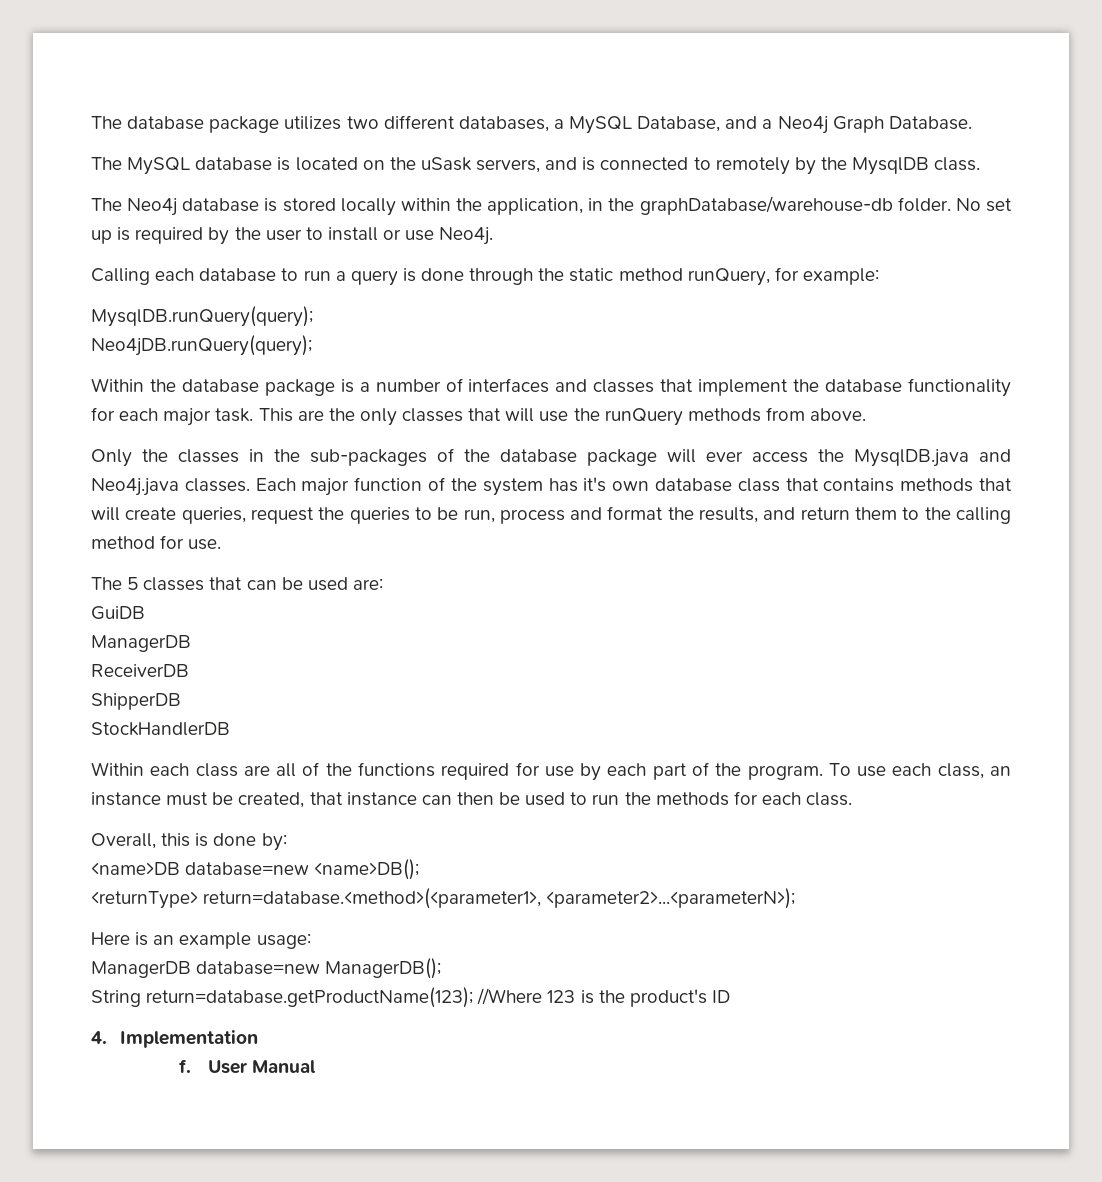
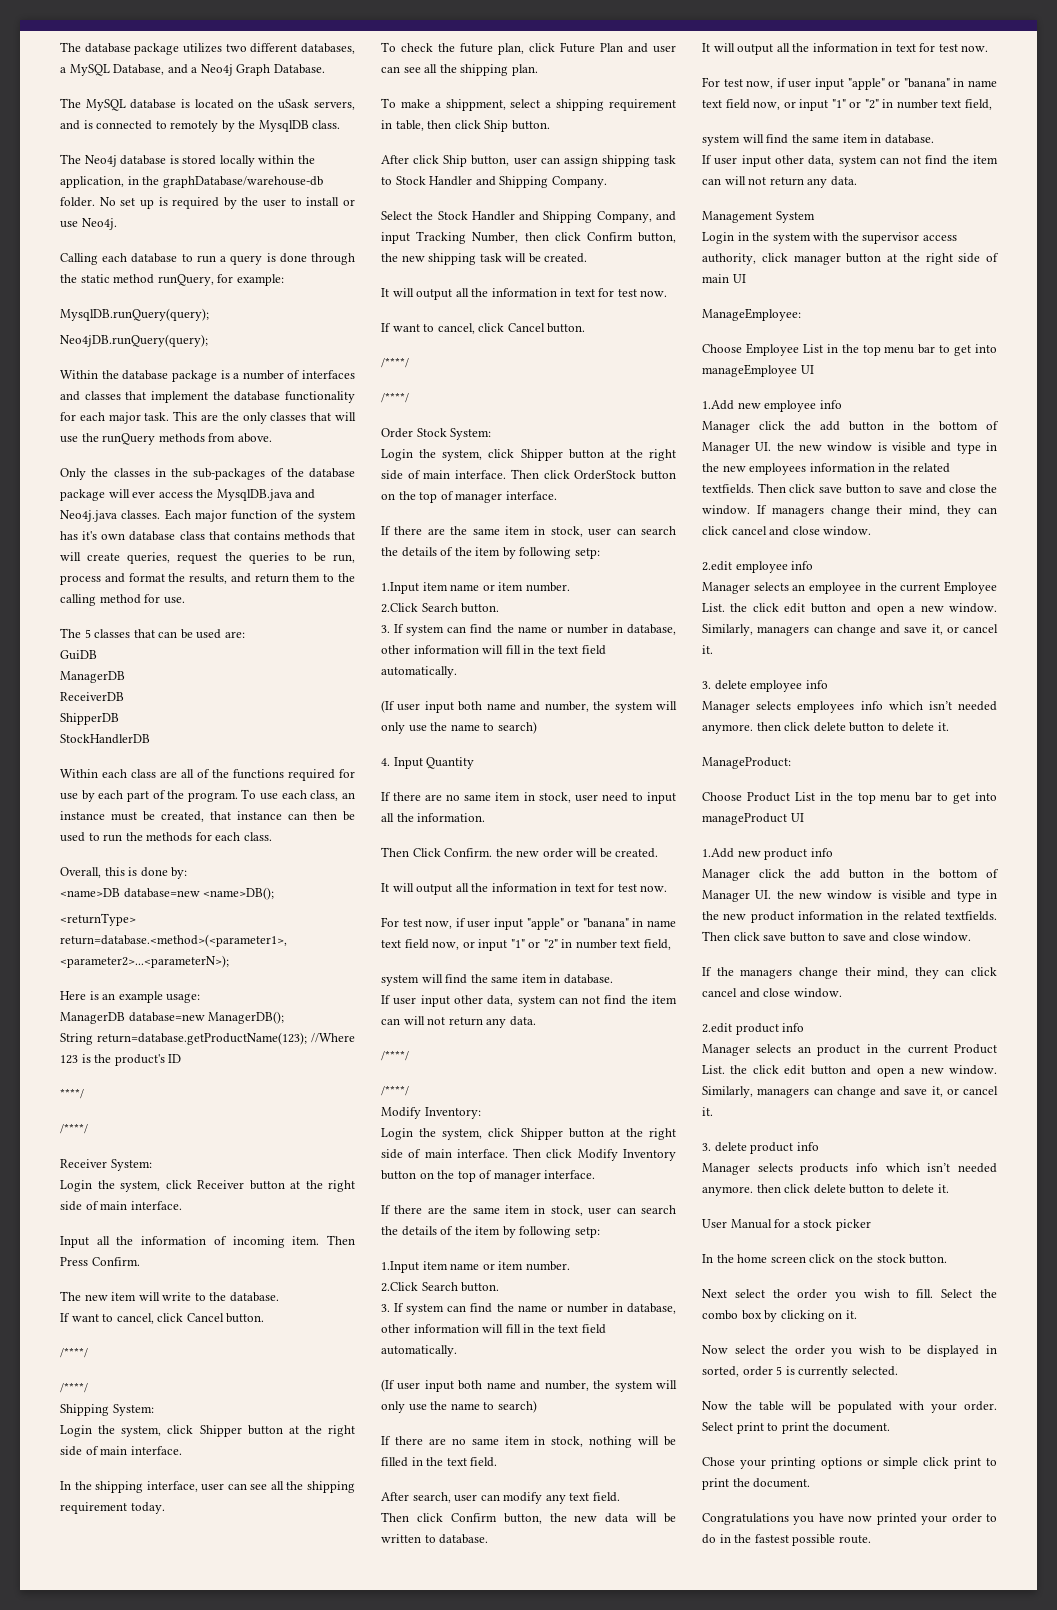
- 4. Implementation
- f. User Manual
+ ****/
+ /****/
+ Receiver System:
+ Login the system, click Receiver button at the right side of main interface.
+ Input all the information of incoming item. Then Press Confirm.
+ The new item will write to the database.
+ If want to cancel, click Cancel button.
+ /****/
+ /****/
+ Shipping System:
+ Login the system, click Shipper button at the right side of main interface.
+ In the shipping interface, user can see all the shipping requirement today.
+ To check the future plan, click Future Plan and user can see all the shipping plan.
+ To make a shippment, select a shipping requirement in table, then click Ship button.
+ After click Ship button, user can assign shipping task to Stock Handler and Shipping Company.
+ Select the Stock Handler and Shipping Company, and input Tracking Number, then click Confirm button, the new shipping task will be created.
+ It will output all the information in text for test now.
+ If want to cancel, click Cancel button.
+ /****/
+ /****/
+ Order Stock System:
+ Login the system, click Shipper button at the right side of main interface. Then click OrderStock button on the top of manager interface.
+ If there are the same item in stock, user can search the details of the item by following setp:
+ 1.Input item name or item number.
+ 2.Click Search button.
+ 3. If system can find the name or number in database, other information will fill in the text field automatically.
+ (If user input both name and number, the system will only use the name to search)
+ 4. Input Quantity
+ If there are no same item in stock, user need to input all the information.
+ Then Click Confirm. the new order will be created.
+ It will output all the information in text for test now.
+ For test now, if user input "apple" or "banana" in name text field now, or input "1" or "2" in number text field,
+ system will find the same item in database.
+ If user input other data, system can not find the item can will not return any data.
+ /****/
+ /****/
+ Modify Inventory:
+ Login the system, click Shipper button at the right side of main interface. Then click Modify Inventory button on the top of manager interface.
+ If there are the same item in stock, user can search the details of the item by following setp:
+ 1.Input item name or item number.
+ 2.Click Search button.
+ 3. If system can find the name or number in database, other information will fill in the text field automatically.
+ (If user input both name and number, the system will only use the name to search)
+ If there are no same item in stock, nothing will be filled in the text field.
+ After search, user can modify any text field.
+ Then click Confirm button, the new data will be written to database.
+ It will output all the information in text for test now.
+ For test now, if user input "apple" or "banana" in name text field now, or input "1" or "2" in number text field,
+ system will find the same item in database.
+ If user input other data, system can not find the item can will not return any data.
+ Management System
+ Login in the system with the supervisor access authority, click manager button at the right side of main UI
+ ManageEmployee:
+ Choose Employee List in the top menu bar to get into manageEmployee UI
+ 1.Add new employee info
+ Manager click the add button in the bottom of Manager UI. the new window is visible and type in the new employees information in the related textfields. Then click save button to save and close the window. If managers change their mind, they can click cancel and close window.
+ 2.edit employee info
+ Manager selects an employee in the current Employee List. the click edit button and open a new window. Similarly, managers can change and save it, or cancel it.
+ 3. delete employee info
+ Manager selects employees info which isn’t needed anymore. then click delete button to delete it.
+ ManageProduct:
+ Choose Product List in the top menu bar to get into manageProduct UI
+ 1.Add new product info
+ Manager click the add button in the bottom of Manager UI. the new window is visible and type in the new product information in the related textfields. Then click save button to save and close window.
+ If the managers change their mind, they can click cancel and close window.
+ 2.edit product info
+ Manager selects an product in the current Product List. the click edit button and open a new window. Similarly, managers can change and save it, or cancel it.
+ 3. delete product info
+ Manager selects products info which isn’t needed anymore. then click delete button to delete it.
+ User Manual for a stock picker
+ In the home screen click on the stock button.
+ Next select the order you wish to fill. Select the combo box by clicking on it.
+ Now select the order you wish to be displayed in sorted, order 5 is currently selected.
+ Now the table will be populated with your order. Select print to print the document.
+ Chose your printing options or simple click print to print the document.
+ Congratulations you have now printed your order to do in the fastest possible route.

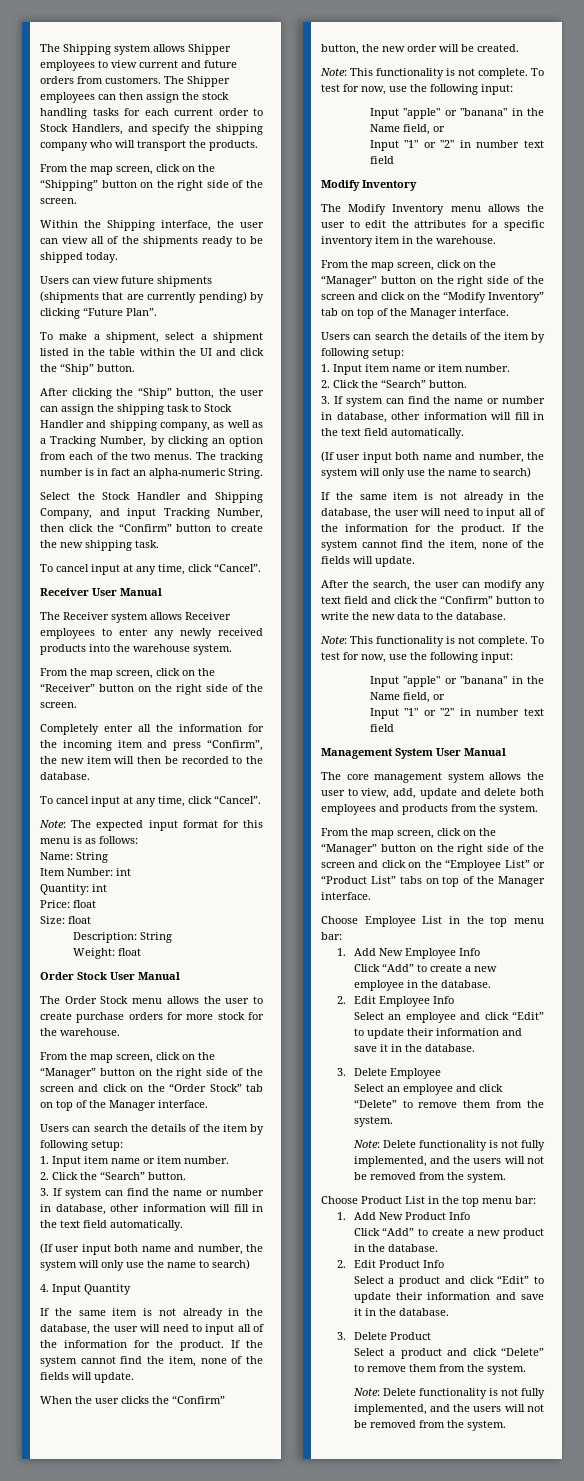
- The database package utilizes two different databases, a MySQL Database, and a Neo4j Graph Database.
- The MySQL database is located on the uSask servers, and is connected to remotely by the MysqlDB class.
- The Neo4j database is stored locally within the application, in the graphDatabase/warehouse-db folder. No set up is required by the user to install or use Neo4j.
- Calling each database to run a query is done through the static method runQuery, for example:
- MysqlDB.runQuery(query);
- Neo4jDB.runQuery(query);
- Within the database package is a number of interfaces and classes that implement the database functionality for each major task. This are the only classes that will use the runQuery methods from above.
- Only the classes in the sub-packages of the database package will ever access the MysqlDB.java and Neo4j.java classes. Each major function of the system has it's own database class that contains methods that will create queries, request the queries to be run, process and format the results, and return them to the calling method for use.
- The 5 classes that can be used are:
- GuiDB
- ManagerDB
- ReceiverDB
- ShipperDB
- StockHandlerDB
- Within each class are all of the functions required for use by each part of the program. To use each class, an instance must be created, that instance can then be used to run the methods for each class.
- Overall, this is done by:
- <name>DB database=new <name>DB();
- <returnType> return=database.<method>(<parameter1>, <parameter2>...<parameterN>);
- Here is an example usage:
- ManagerDB database=new ManagerDB();
- String return=database.getProductName(123); //Where 123 is the product's ID
- ****/
- /****/
- Receiver System:
- Login the system, click Receiver button at the right side of main interface.
- Input all the information of incoming item. Then Press Confirm.
- The new item will write to the database.
- If want to cancel, click Cancel button.
- /****/
- /****/
- Shipping System:
- Login the system, click Shipper button at the right side of main interface.
- In the shipping interface, user can see all the shipping requirement today.
- To check the future plan, click Future Plan and user can see all the shipping plan.
+ The Shipping system allows Shipper employees to view current and future orders from customers. The Shipper employees can then assign the stock handling tasks for each current order to Stock Handlers, and specify the shipping company who will transport the products.
+ From the map screen, click on the “Shipping” button on the right side of the screen.
+ Within the Shipping interface, the user can view all of the shipments ready to be shipped today.
+ Users can view future shipments (shipments that are currently pending) by clicking “Future Plan”.
- To make a shippment, select a shipping requirement in table, then click Ship button.
- After click Ship button, user can assign shipping task to Stock Handler and Shipping Company.
+ To make a shipment, select a shipment listed in the table within the UI and click the “Ship” button.
+ After clicking the “Ship” button, the user can assign the shipping task to Stock Handler and shipping company, as well as a Tracking Number, by clicking an option from each of the two menus. The tracking number is in fact an alpha-numeric String.
- Select the Stock Handler and Shipping Company, and input Tracking Number, then click Confirm button, the new shipping task will be created.
- It will output all the information in text for test now.
- If want to cancel, click Cancel button.
- /****/
- /****/
- Order Stock System:
- Login the system, click Shipper button at the right side of main interface. Then click OrderStock button on the top of manager interface.
- If there are the same item in stock, user can search the details of the item by following setp:
- 1.Input item name or item number.
- 2.Click Search button.
+ Select the Stock Handler and Shipping Company, and input Tracking Number, then click the “Confirm” button to create the new shipping task.
+ To cancel input at any time, click “Cancel”.
+ Receiver User Manual
+ The Receiver system allows Receiver employees to enter any newly received products into the warehouse system.
+ From the map screen, click on the “Receiver” button on the right side of the screen.
+ Completely enter all the information for the incoming item and press “Confirm”, the new item will then be recorded to the database.
+ To cancel input at any time, click “Cancel”.
+ Note: The expected input format for this menu is as follows:
+ Name: String
+ Item Number: int
+ Quantity: int
+ Price: float
+ Size: float
+ Description: String
+ Weight: float
+ Order Stock User Manual
+ The Order Stock menu allows the user to create purchase orders for more stock for the warehouse.
+ From the map screen, click on the “Manager” button on the right side of the screen and click on the “Order Stock” tab on top of the Manager interface.
+ Users can search the details of the item by following setup:
+ 1. Input item name or item number.
+ 2. Click the “Search” button.
  4. Input Quantity
- If there are no same item in stock, user need to input all the information.
- Then Click Confirm. the new order will be created.
- It will output all the information in text for test now.
- For test now, if user input "apple" or "banana" in name text field now, or input "1" or "2" in number text field,
- system will find the same item in database.
- If user input other data, system can not find the item can will not return any data.
- /****/
- /****/
- Modify Inventory:
- Login the system, click Shipper button at the right side of main interface. Then click Modify Inventory button on the top of manager interface.
- If there are the same item in stock, user can search the details of the item by following setp:
- 1.Input item name or item number.
- 2.Click Search button.
+ If the same item is not already in the database, the user will need to input all of the information for the product. If the system cannot find the item, none of the fields will update.
+ When the user clicks the “Confirm” button, the new order will be created.
+ Note: This functionality is not complete. To test for now, use the following input:
+ Input "apple" or "banana" in the Name field, or
+ Input "1" or "2" in number text field
+ Modify Inventory
+ The Modify Inventory menu allows the user to edit the attributes for a specific inventory item in the warehouse.
+ From the map screen, click on the “Manager” button on the right side of the screen and click on the “Modify Inventory” tab on top of the Manager interface.
+ Users can search the details of the item by following setup:
+ 1. Input item name or item number.
+ 2. Click the “Search” button.
  3. If system can find the name or number in database, other information will fill in the text field automatically.
  (If user input both name and number, the system will only use the name to search)
- If there are no same item in stock, nothing will be filled in the text field.
- After search, user can modify any text field.
- Then click Confirm button, the new data will be written to database.
- It will output all the information in text for test now.
- For test now, if user input "apple" or "banana" in name text field now, or input "1" or "2" in number text field,
- system will find the same item in database.
- If user input other data, system can not find the item can will not return any data.
- Management System
- Login in the system with the supervisor access authority, click manager button at the right side of main UI
- ManageEmployee:
+ If the same item is not already in the database, the user will need to input all of the information for the product. If the system cannot find the item, none of the fields will update.
+ After the search, the user can modify any text field and click the “Confirm” button to write the new data to the database.
+ Note: This functionality is not complete. To test for now, use the following input:
+ Input "apple" or "banana" in the Name field, or
+ Input "1" or "2" in number text field
+ Management System User Manual
+ The core management system allows the user to view, add, update and delete both employees and products from the system.
+ From the map screen, click on the “Manager” button on the right side of the screen and click on the “Employee List” or “Product List” tabs on top of the Manager interface.
- Choose Employee List in the top menu bar to get into manageEmployee UI
- 1.Add new employee info
- Manager click the add button in the bottom of Manager UI. the new window is visible and type in the new employees information in the related textfields. Then click save button to save and close the window. If managers change their mind, they can click cancel and close window.
- 2.edit employee info
- Manager selects an employee in the current Employee List. the click edit button and open a new window. Similarly, managers can change and save it, or cancel it.
- 3. delete employee info
- Manager selects employees info which isn’t needed anymore. then click delete button to delete it.
- ManageProduct:
+ Choose Employee List in the top menu bar:
+ 1. Add New Employee Info
+ Click “Add” to create a new employee in the database.
+ 2. Edit Employee Info
+ Select an employee and click “Edit” to update their information and save it in the database.
+ 3. Delete Employee
+ Select an employee and click “Delete” to remove them from the system.
+ Note: Delete functionality is not fully implemented, and the users will not be removed from the system.
- Choose Product List in the top menu bar to get into manageProduct UI
- 1.Add new product info
- Manager click the add button in the bottom of Manager UI. the new window is visible and type in the new product information in the related textfields. Then click save button to save and close window.
- If the managers change their mind, they can click cancel and close window.
- 2.edit product info
- Manager selects an product in the current Product List. the click edit button and open a new window. Similarly, managers can change and save it, or cancel it.
- 3. delete product info
- Manager selects products info which isn’t needed anymore. then click delete button to delete it.
- User Manual for a stock picker
- In the home screen click on the stock button.
- Next select the order you wish to fill. Select the combo box by clicking on it.
- Now select the order you wish to be displayed in sorted, order 5 is currently selected.
- Now the table will be populated with your order. Select print to print the document.
- Chose your printing options or simple click print to print the document.
- Congratulations you have now printed your order to do in the fastest possible route.
+ Choose Product List in the top menu bar:
+ 1. Add New Product Info
+ Click “Add” to create a new product in the database.
+ 2. Edit Product Info
+ Select a product and click “Edit” to update their information and save it in the database.
+ 3. Delete Product
+ Select a product and click “Delete” to remove them from the system.
+ Note: Delete functionality is not fully implemented, and the users will not be removed from the system.

